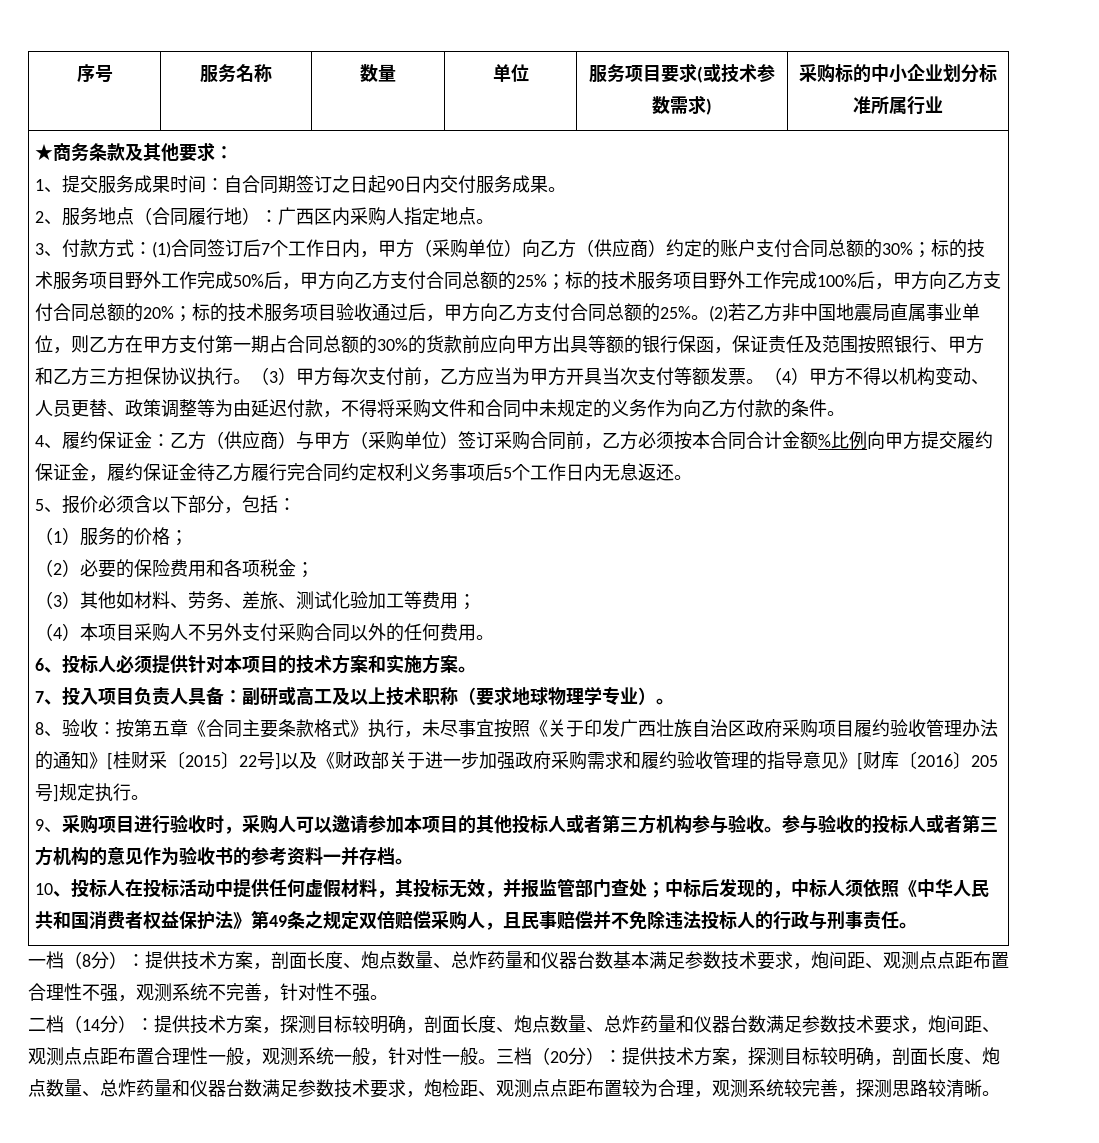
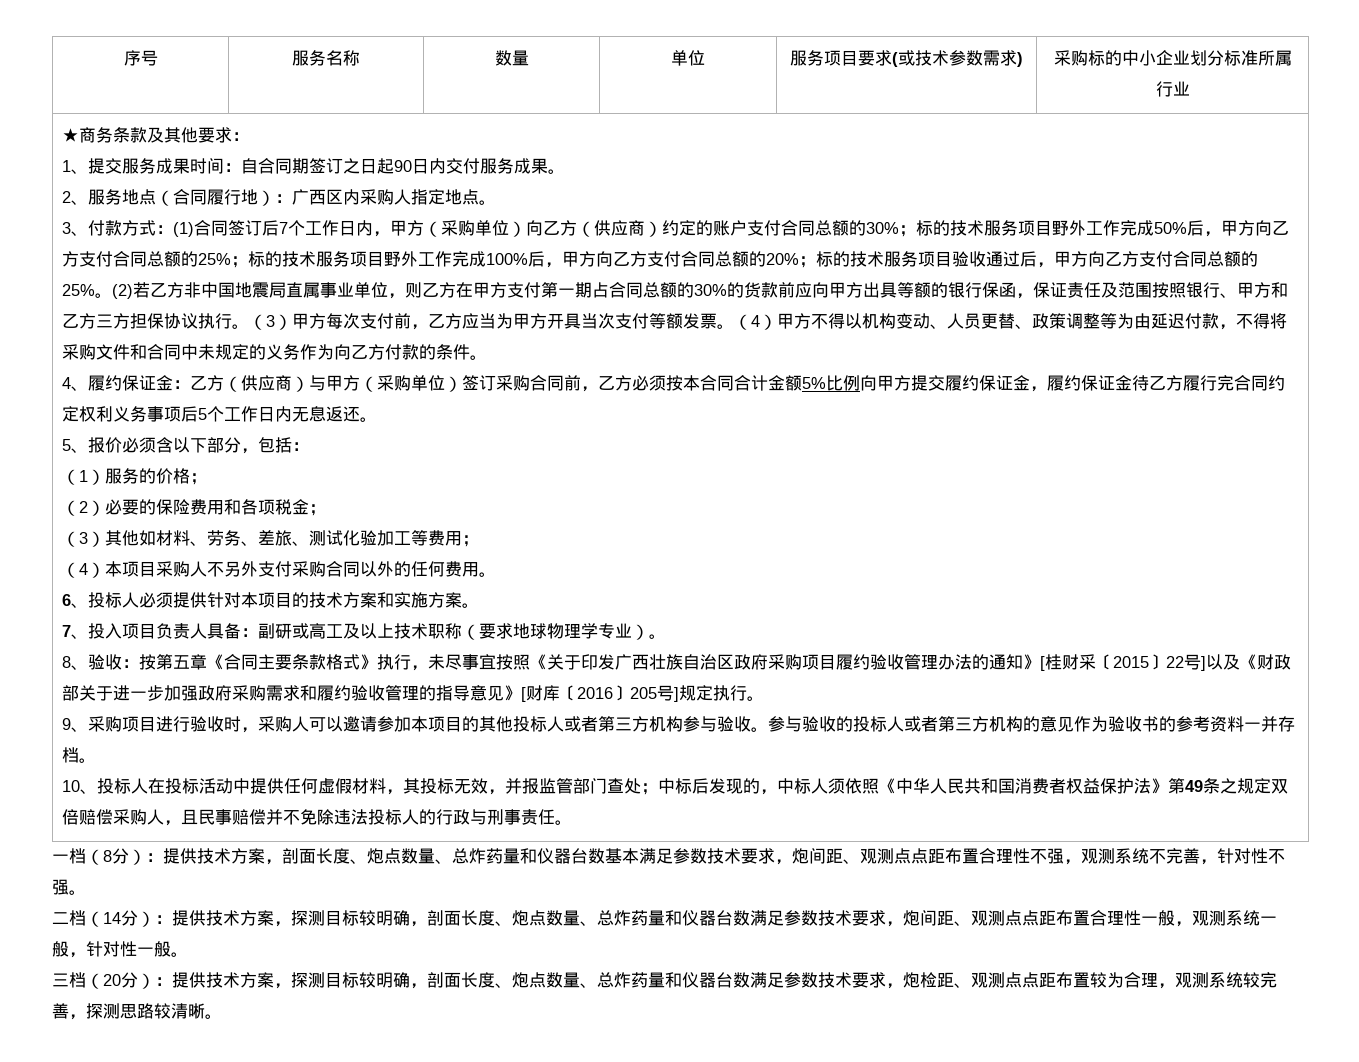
- 4、履约保证金：乙方（供应商）与甲方（采购单位）签订采购合同前，乙方必须按本合同合计金额%比例向甲方提交履约保证金，履约保证金待乙方履行完合同约定权利义务事项后5个工作日内无息返还。
+ 4、履约保证金：乙方（供应商）与甲方（采购单位）签订采购合同前，乙方必须按本合同合计金额5%比例向甲方提交履约保证金，履约保证金待乙方履行完合同约定权利义务事项后5个工作日内无息返还。
- 提供技术方案，探测目标较明确，剖面长度、炮点数量、总炸药量和仪器台数满足参数技术要求，炮间距、观测点点距布置合理性一般，观测系统一般，针对性一般。三档（20分）：
+ 提供技术方案，探测目标较明确，剖面长度、炮点数量、总炸药量和仪器台数满足参数技术要求，炮间距、观测点点距布置合理性一般，观测系统一般，针对性一般。
+ 三档（20分）：

